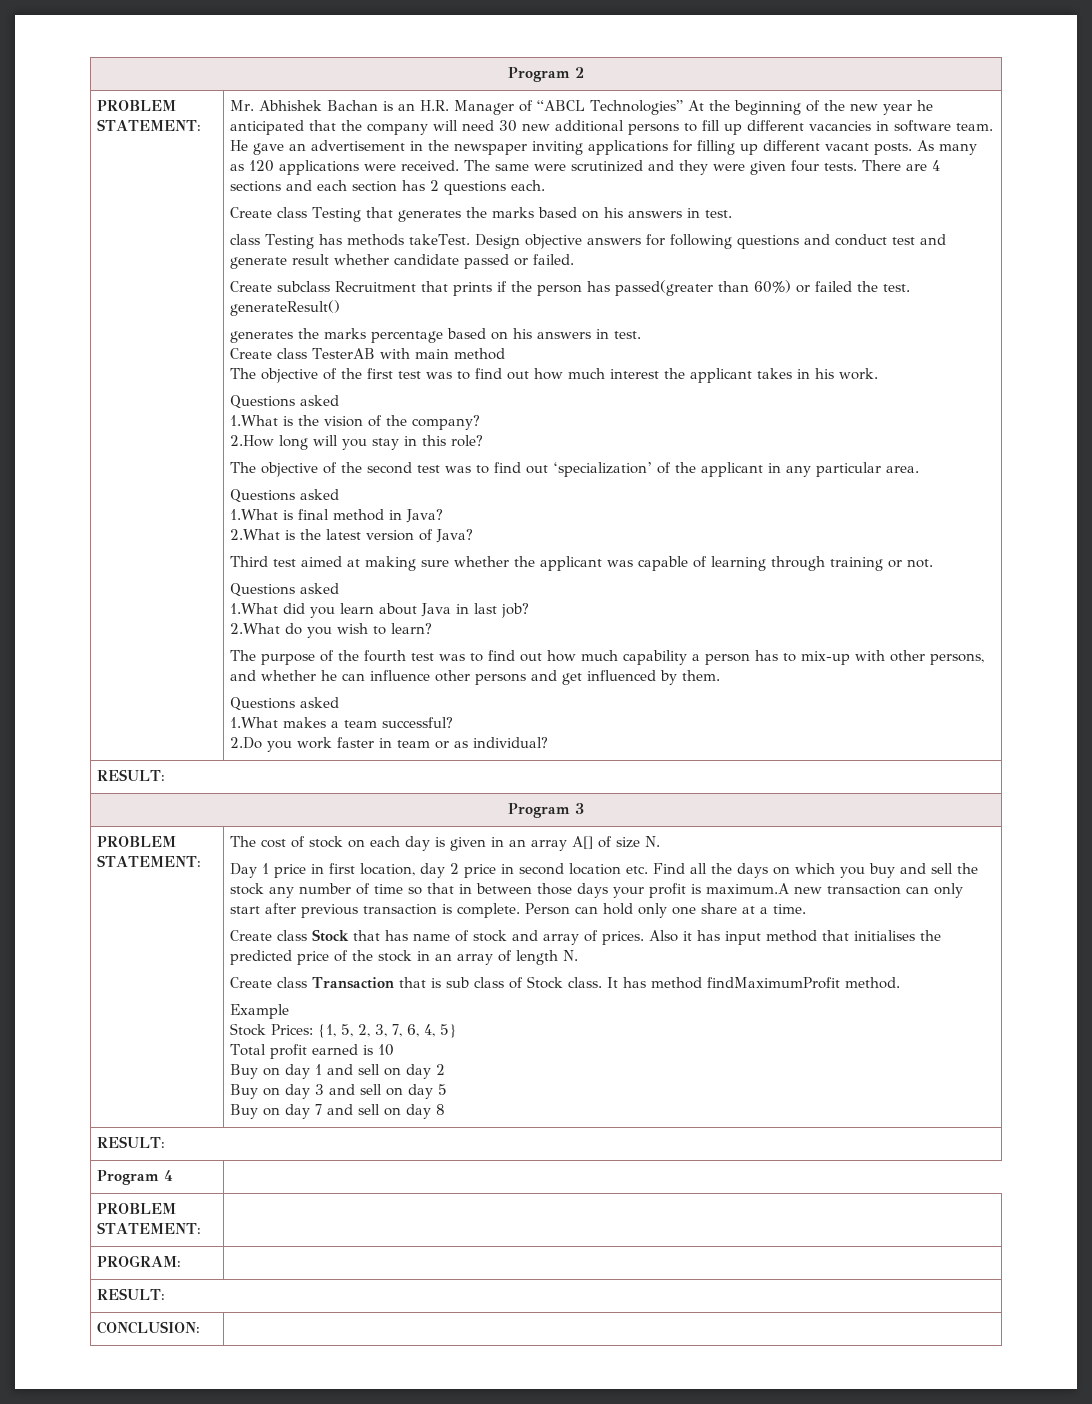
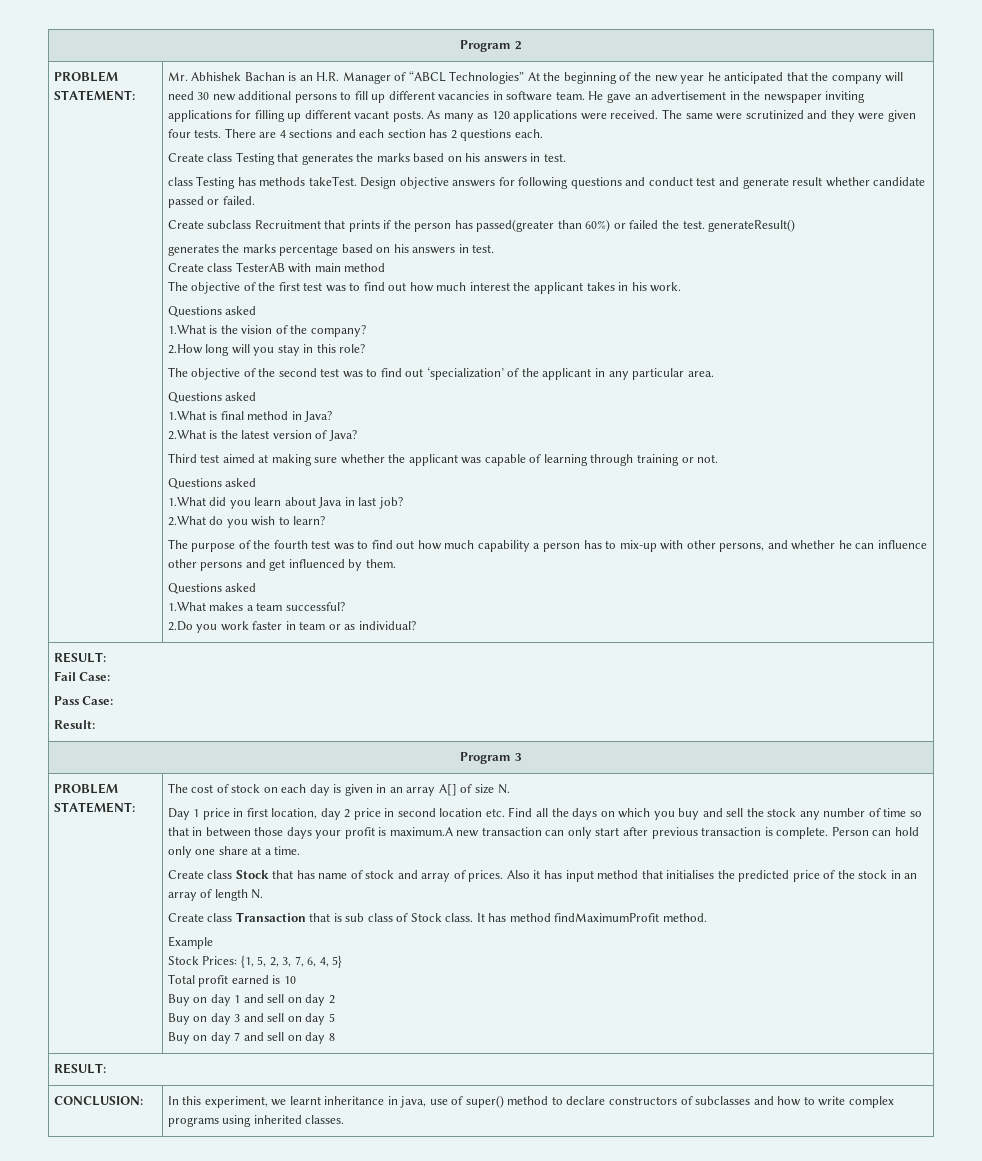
  2.Do you work faster in team or as individual?
  RESULT:
+ Fail Case:
+ Pass Case:
+ Result:
- Program 4
- PROBLEM STATEMENT: |
- PROGRAM: |
- RESULT:
- CONCLUSION: |
+ CONCLUSION: | In this experiment, we learnt inheritance in java, use of super() method to declare constructors of subclasses and how to write complex programs using inherited classes.

